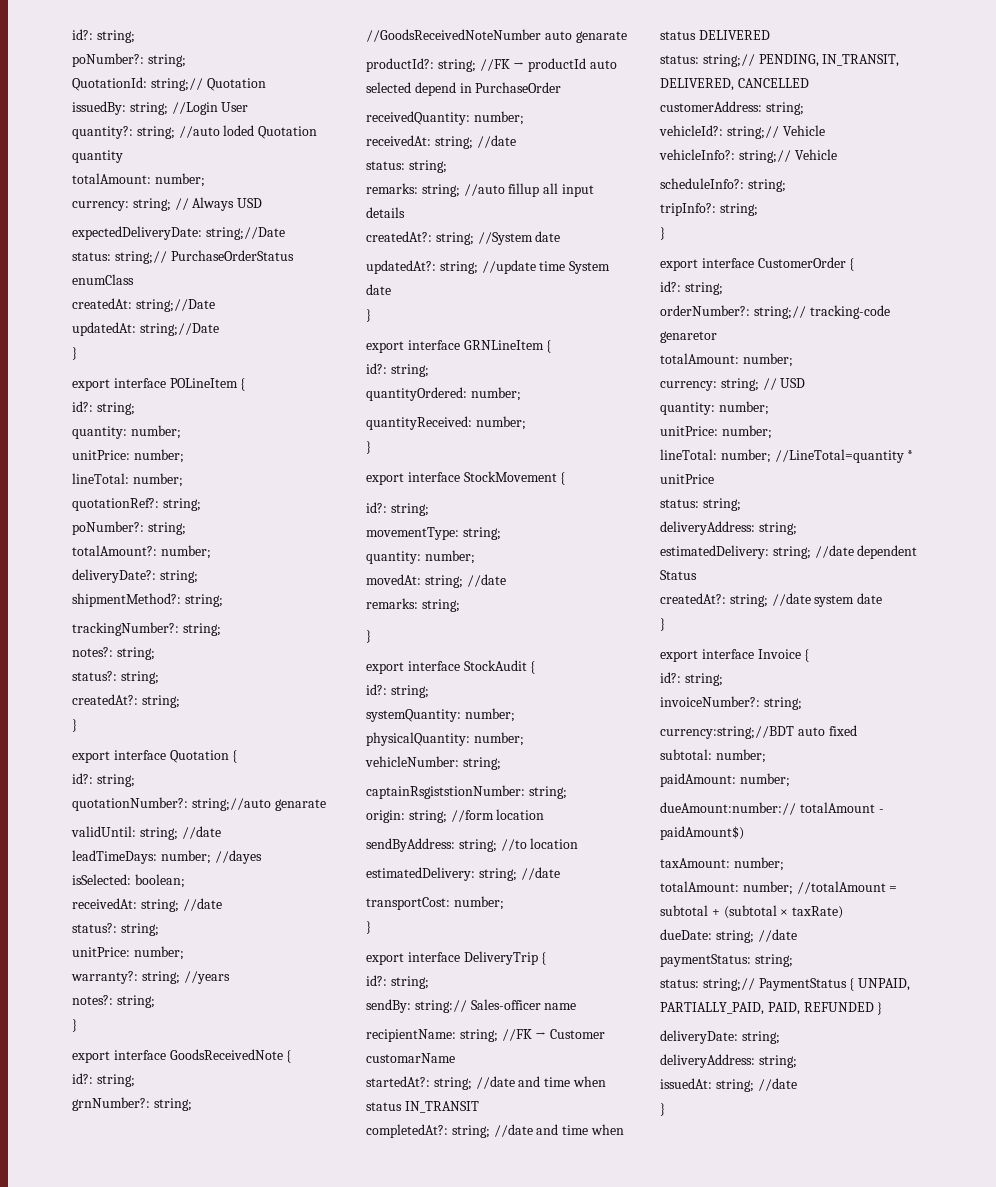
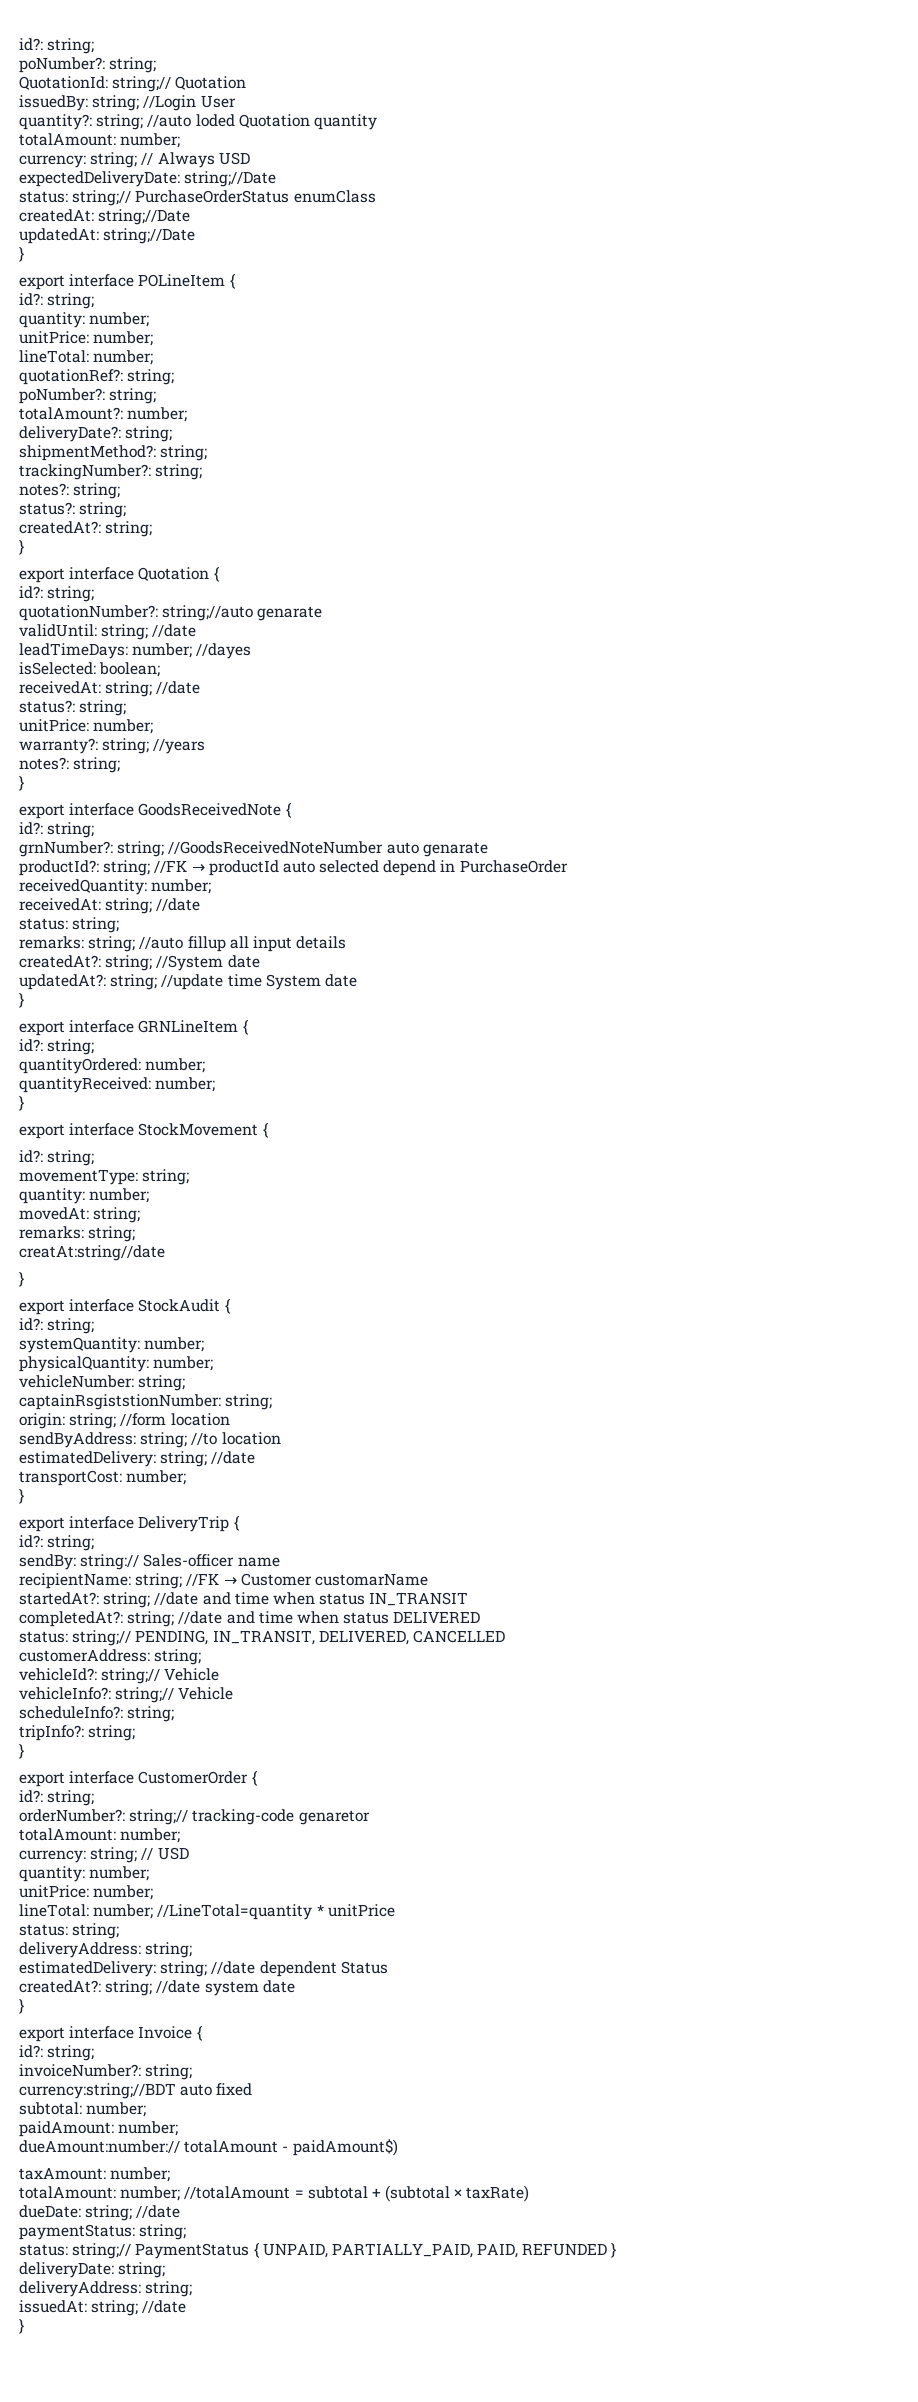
- movedAt: string; //date
+ movedAt: string;
  remarks: string;
+ creatAt:string//date

